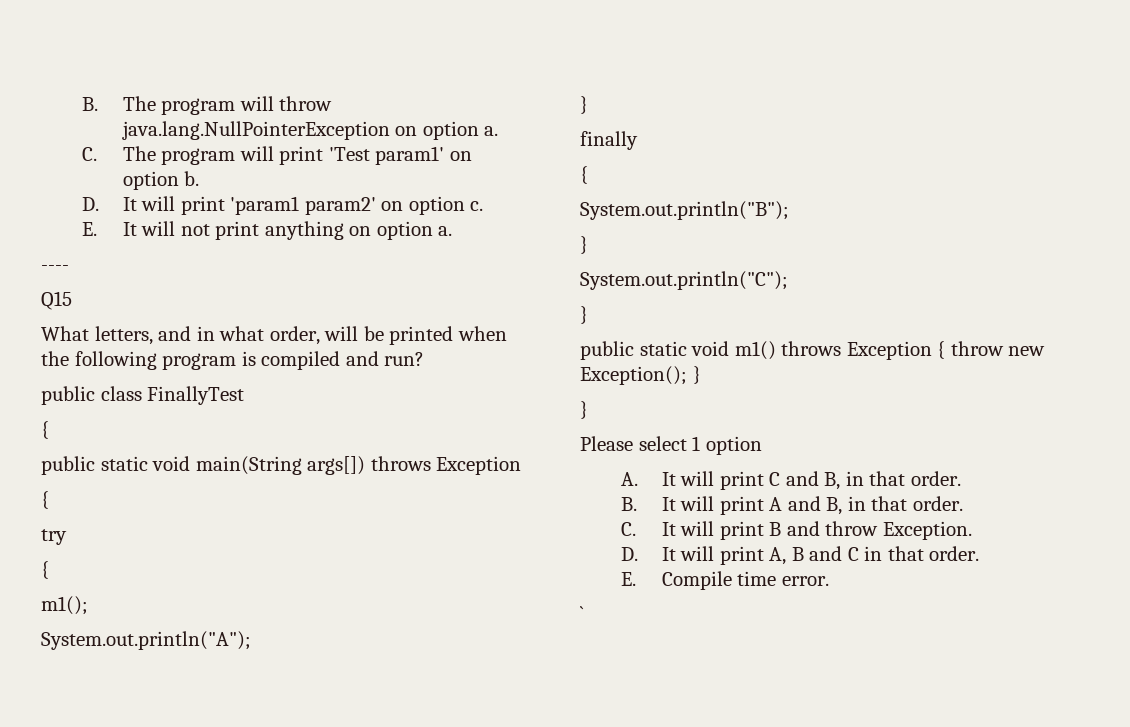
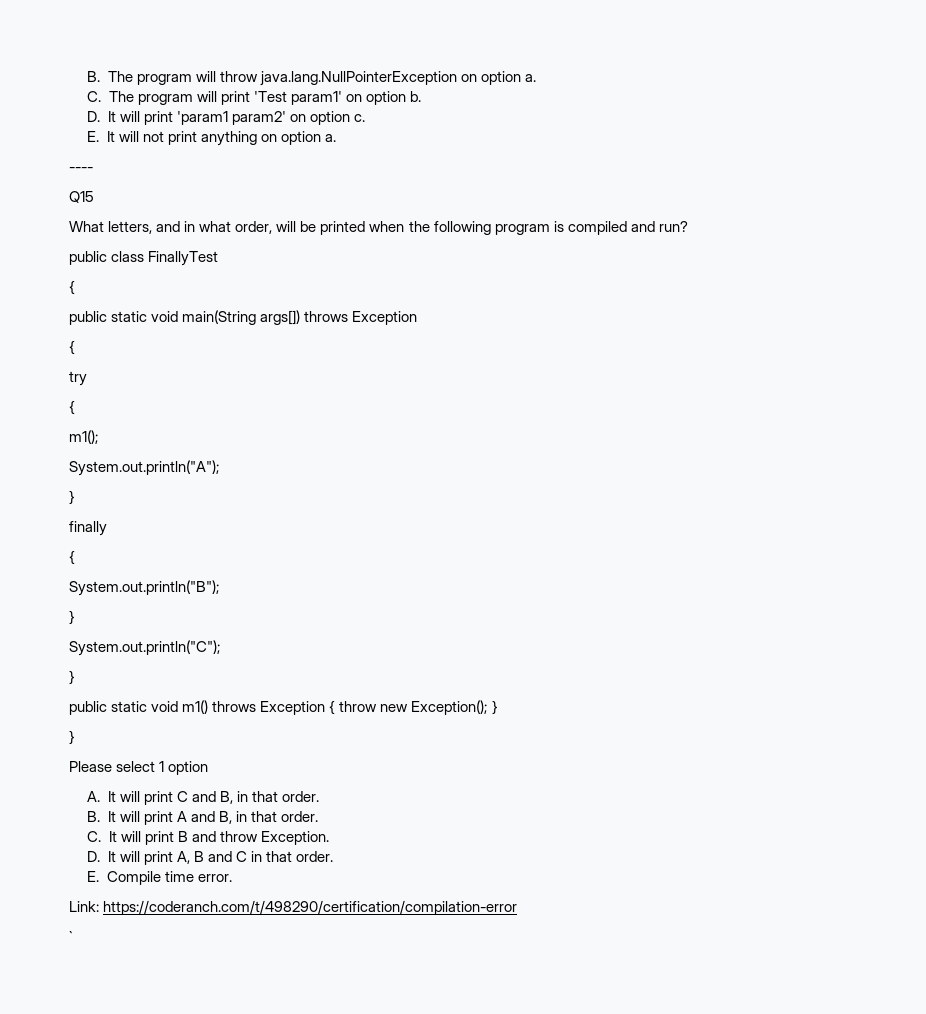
+ Link: https://coderanch.com/t/498290/certification/compilation-error

